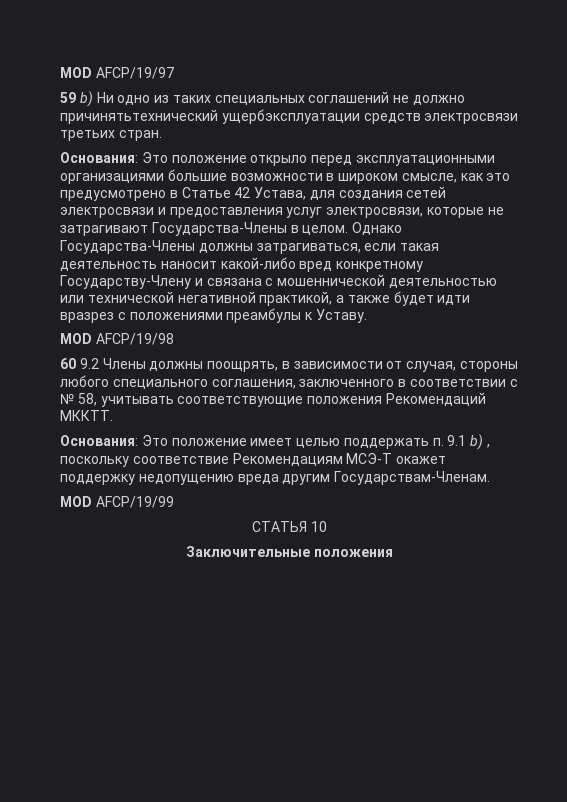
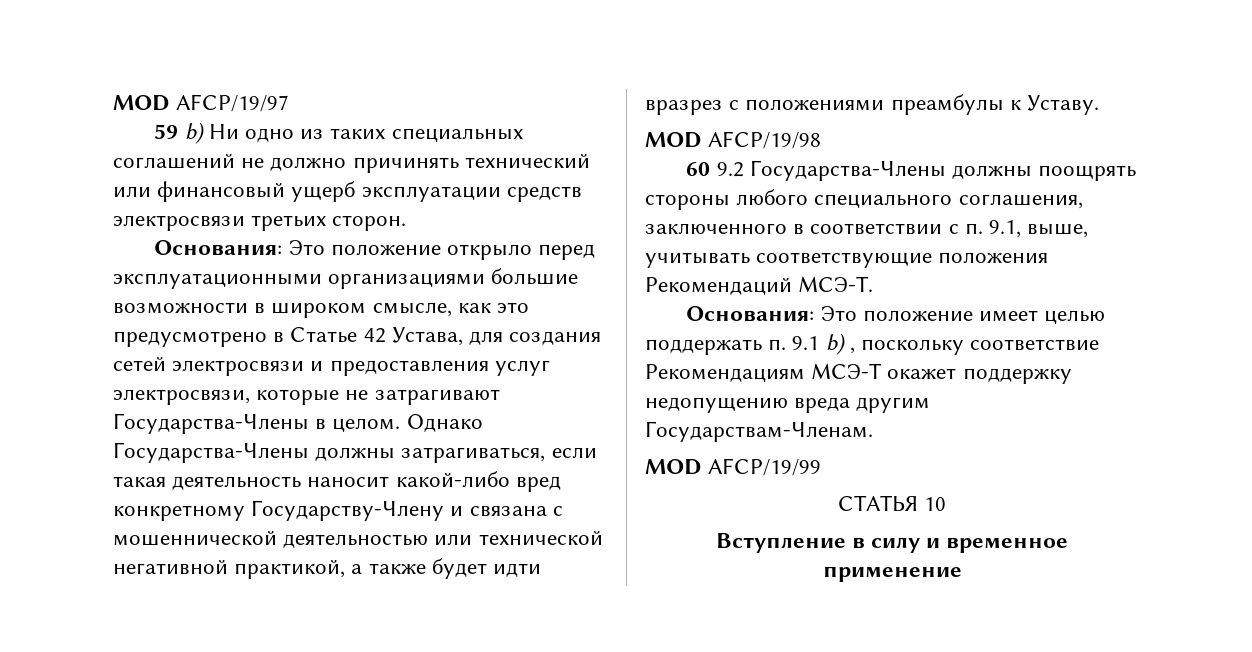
- 59 b) Ни одно из таких специальных соглашений не должно причинятьтехнический ущербэксплуатации средств электросвязи третьих стран.
+ 59 b) Ни одно из таких специальных соглашений не должно причинять технический или финансовый ущерб эксплуатации средств электросвязи третьих сторон.
- 60 9.2 Члены должны поощрять, в зависимости от случая, стороны любого специального соглашения, заключенного в соответствии с № 58, учитывать соответствующие положения Рекомендаций МККТТ.
+ 60 9.2 Государства-Члены должны поощрять стороны любого специального соглашения, заключенного в соответствии с п. 9.1, выше, учитывать соответствующие положения Рекомендаций МСЭ-Т.
- Заключительные положения
+ Вступление в силу и временное применение

